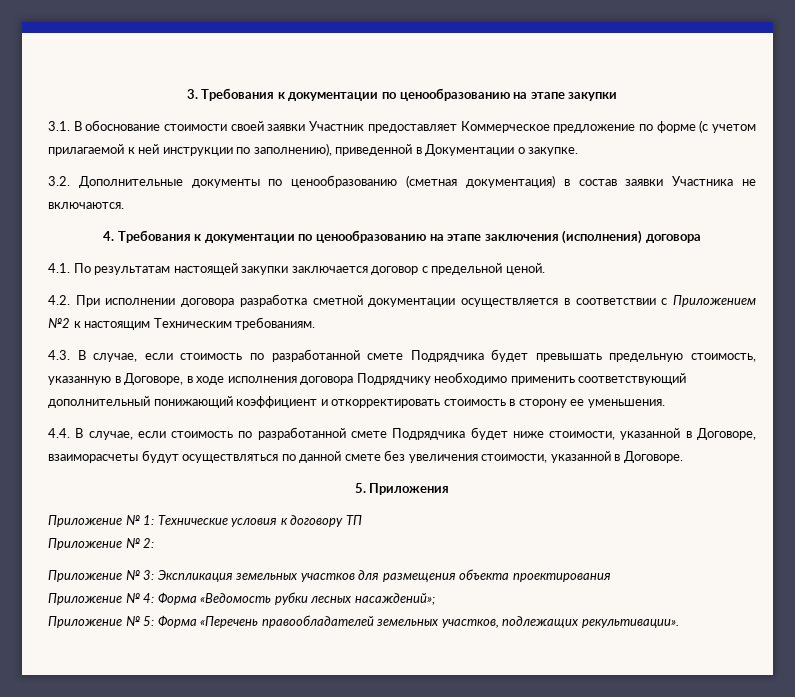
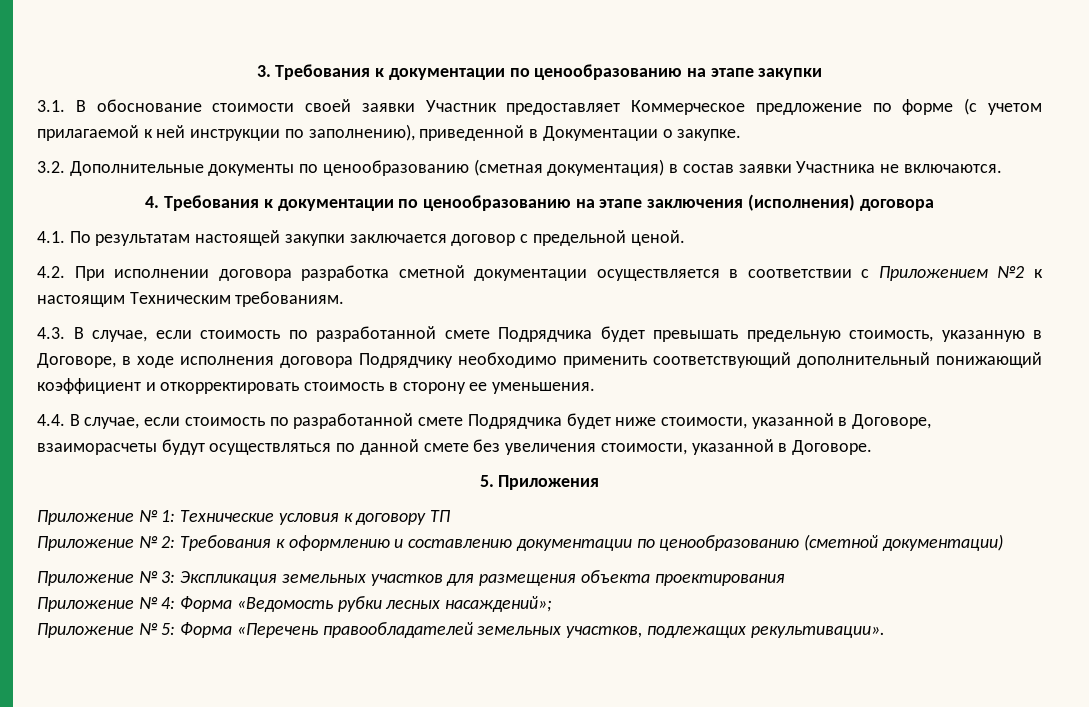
- Приложение № 2:
+ Приложение № 2: Требования к оформлению и составлению документации по ценообразованию (сметной документации)

